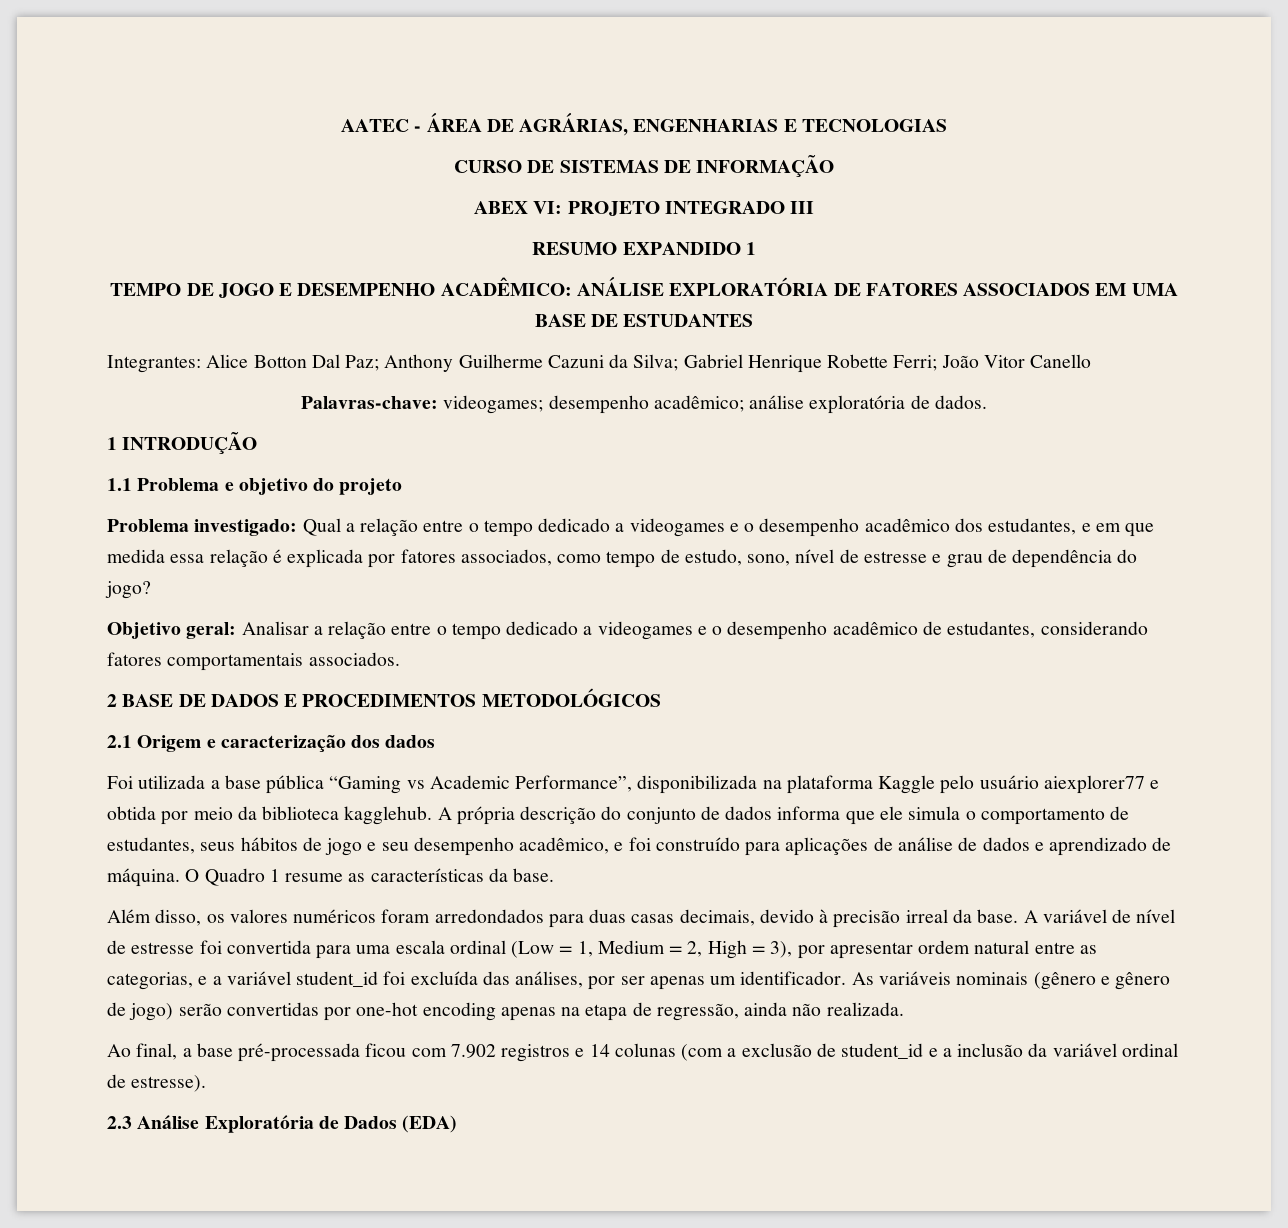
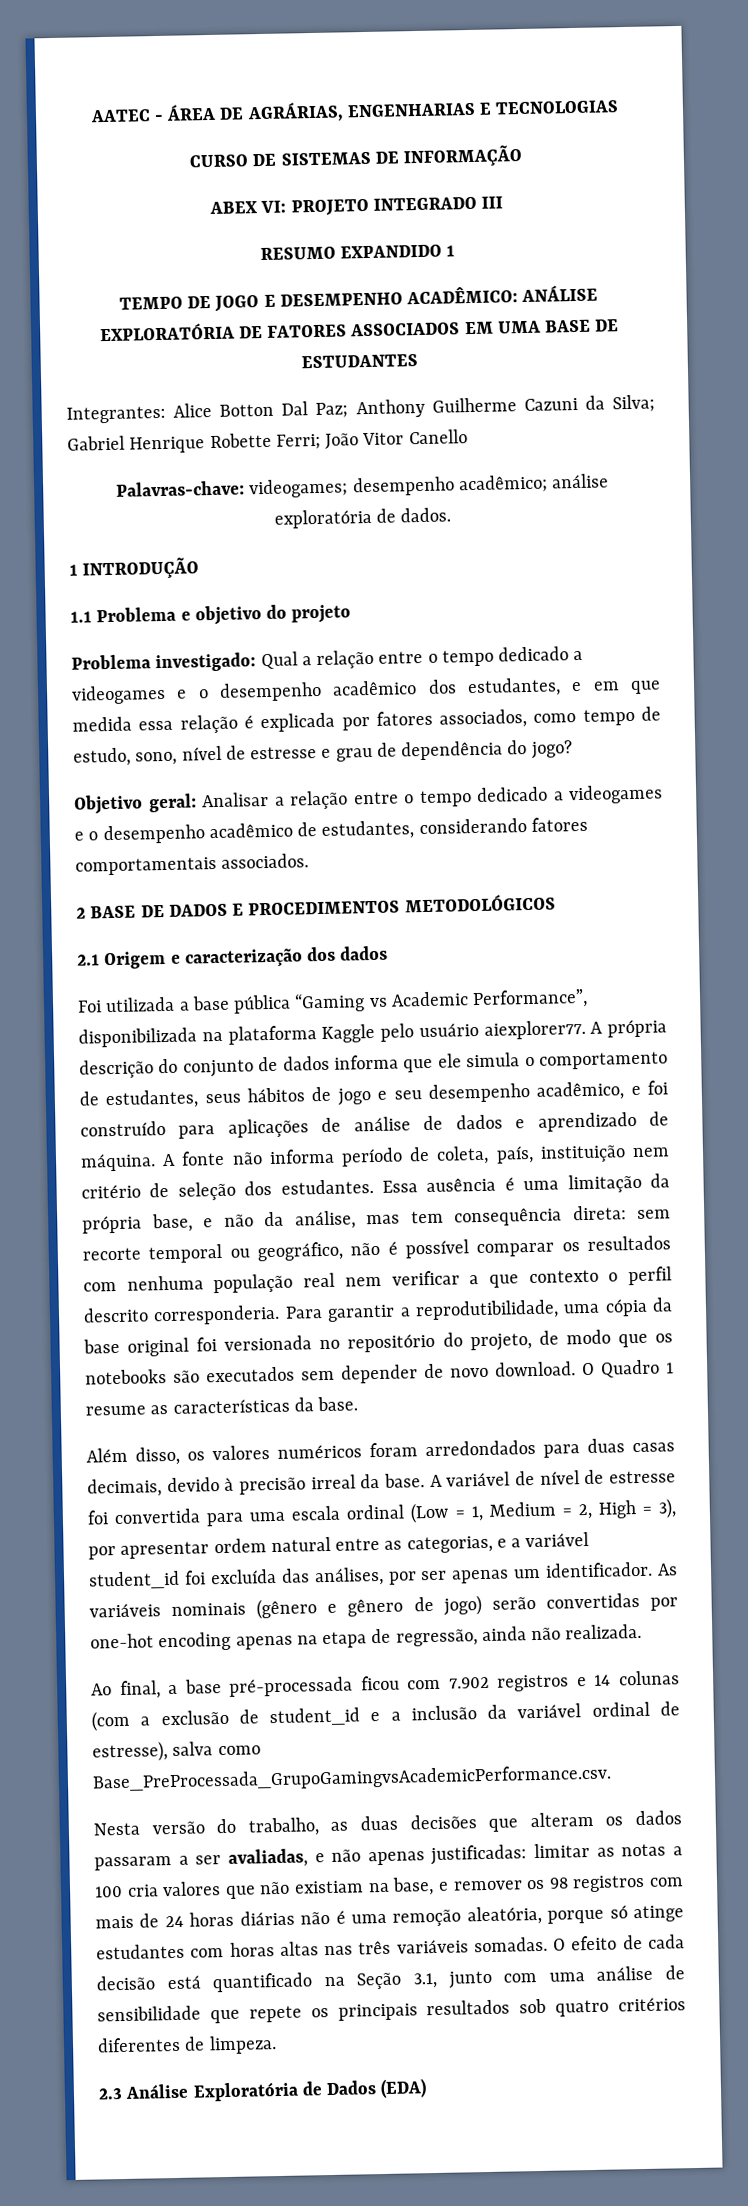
- Foi utilizada a base pública “Gaming vs Academic Performance”, disponibilizada na plataforma Kaggle pelo usuário aiexplorer77 e obtida por meio da biblioteca kagglehub.
+ Foi utilizada a base pública “Gaming vs Academic Performance”, disponibilizada na plataforma Kaggle pelo usuário aiexplorer77.
+ A fonte não informa período de coleta, país, instituição nem critério de seleção dos estudantes. Essa ausência é uma limitação da própria base, e não da análise, mas tem consequência direta: sem recorte temporal ou geográfico, não é possível comparar os resultados com nenhuma população real nem verificar a que contexto o perfil descrito corresponderia. Para garantir a reprodutibilidade, uma cópia da base original foi versionada no repositório do projeto, de modo que os notebooks são executados sem depender de novo download.
- Ao final, a base pré-processada ficou com 7.902 registros e 14 colunas (com a exclusão de student_id e a inclusão da variável ordinal de estresse).
+ Ao final, a base pré-processada ficou com 7.902 registros e 14 colunas (com a exclusão de student_id e a inclusão da variável ordinal de estresse), salva como Base_PreProcessada_GrupoGamingvsAcademicPerformance.csv.
+ Nesta versão do trabalho, as duas decisões que alteram os dados passaram a ser avaliadas, e não apenas justificadas: limitar as notas a 100 cria valores que não existiam na base, e remover os 98 registros com mais de 24 horas diárias não é uma remoção aleatória, porque só atinge estudantes com horas altas nas três variáveis somadas. O efeito de cada decisão está quantificado na Seção 3.1, junto com uma análise de sensibilidade que repete os principais resultados sob quatro critérios diferentes de limpeza.

